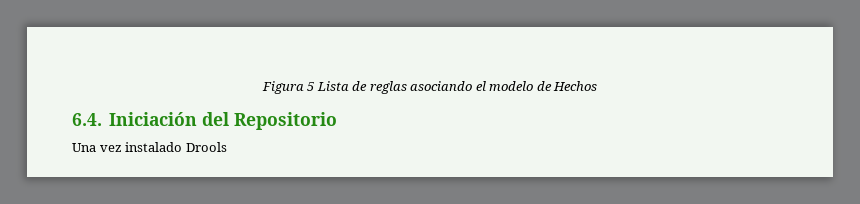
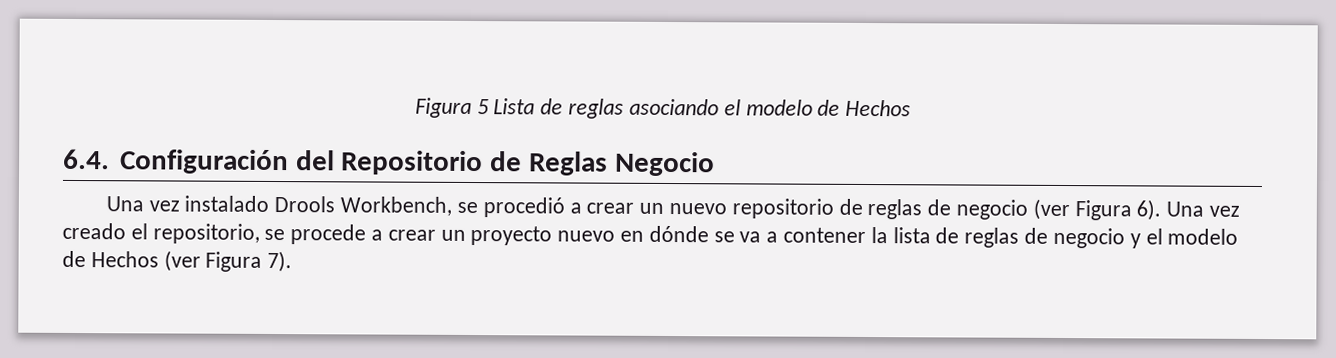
- 6.4. Iniciación del Repositorio
+ 6.4. Configuración del Repositorio de Reglas Negocio
- Una vez instalado Drools
+ Una vez instalado Drools Workbench, se procedió a crear un nuevo repositorio de reglas de negocio (ver Figura 6). Una vez creado el repositorio, se procede a crear un proyecto nuevo en dónde se va a contener la lista de reglas de negocio y el modelo de Hechos (ver Figura 7).

